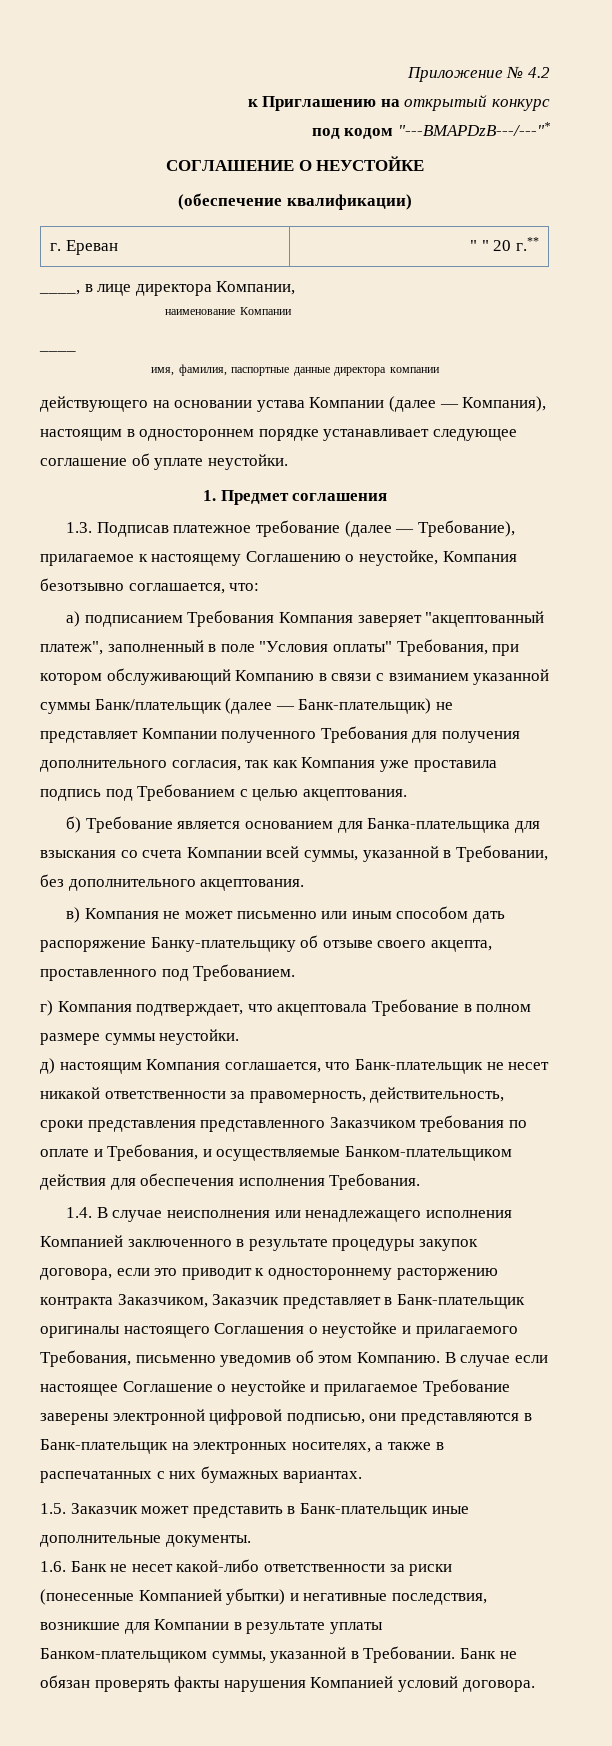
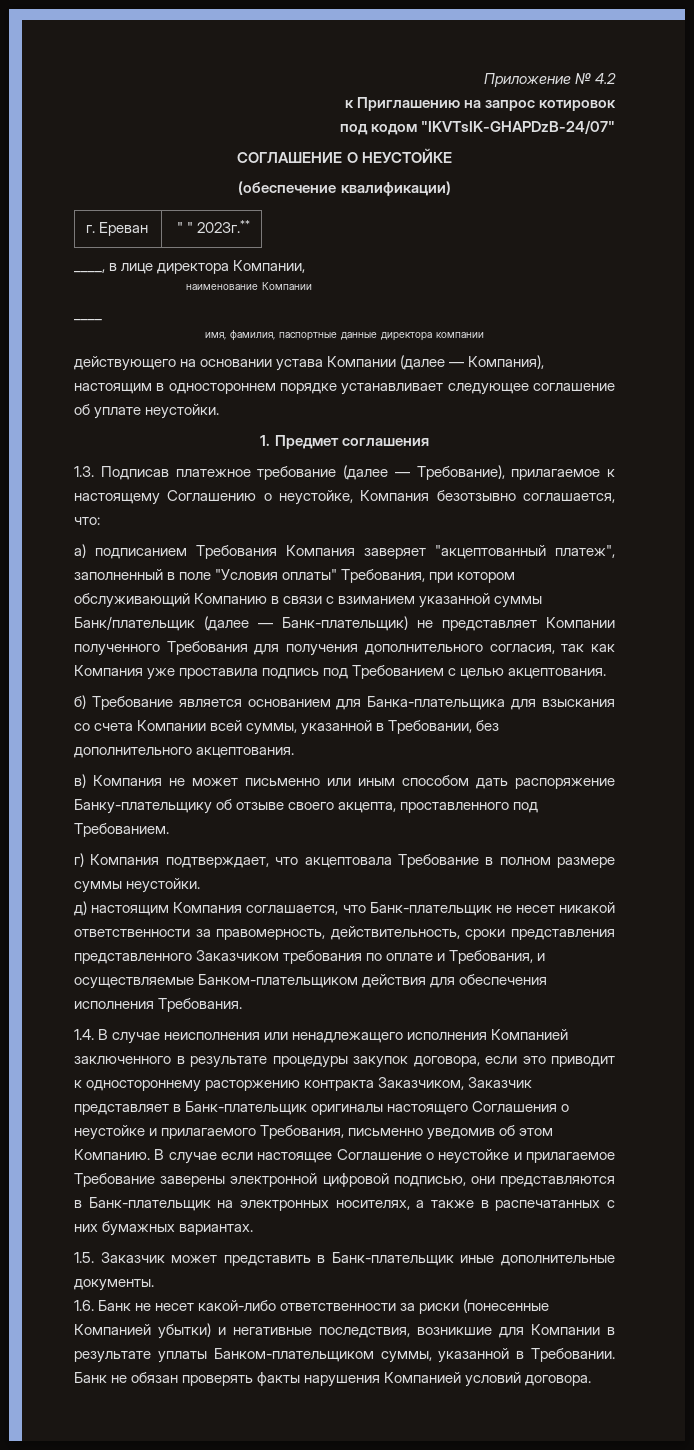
- к Приглашению на открытый конкурс
+ к Приглашению на запрос котировок
- под кодом "---BMAPDzB---/---"*
+ под кодом "IKVTsIK-GHAPDzB-24/07"
- г. Ереван | " " 20 г.**
+ г. Ереван | " " 2023г.**

